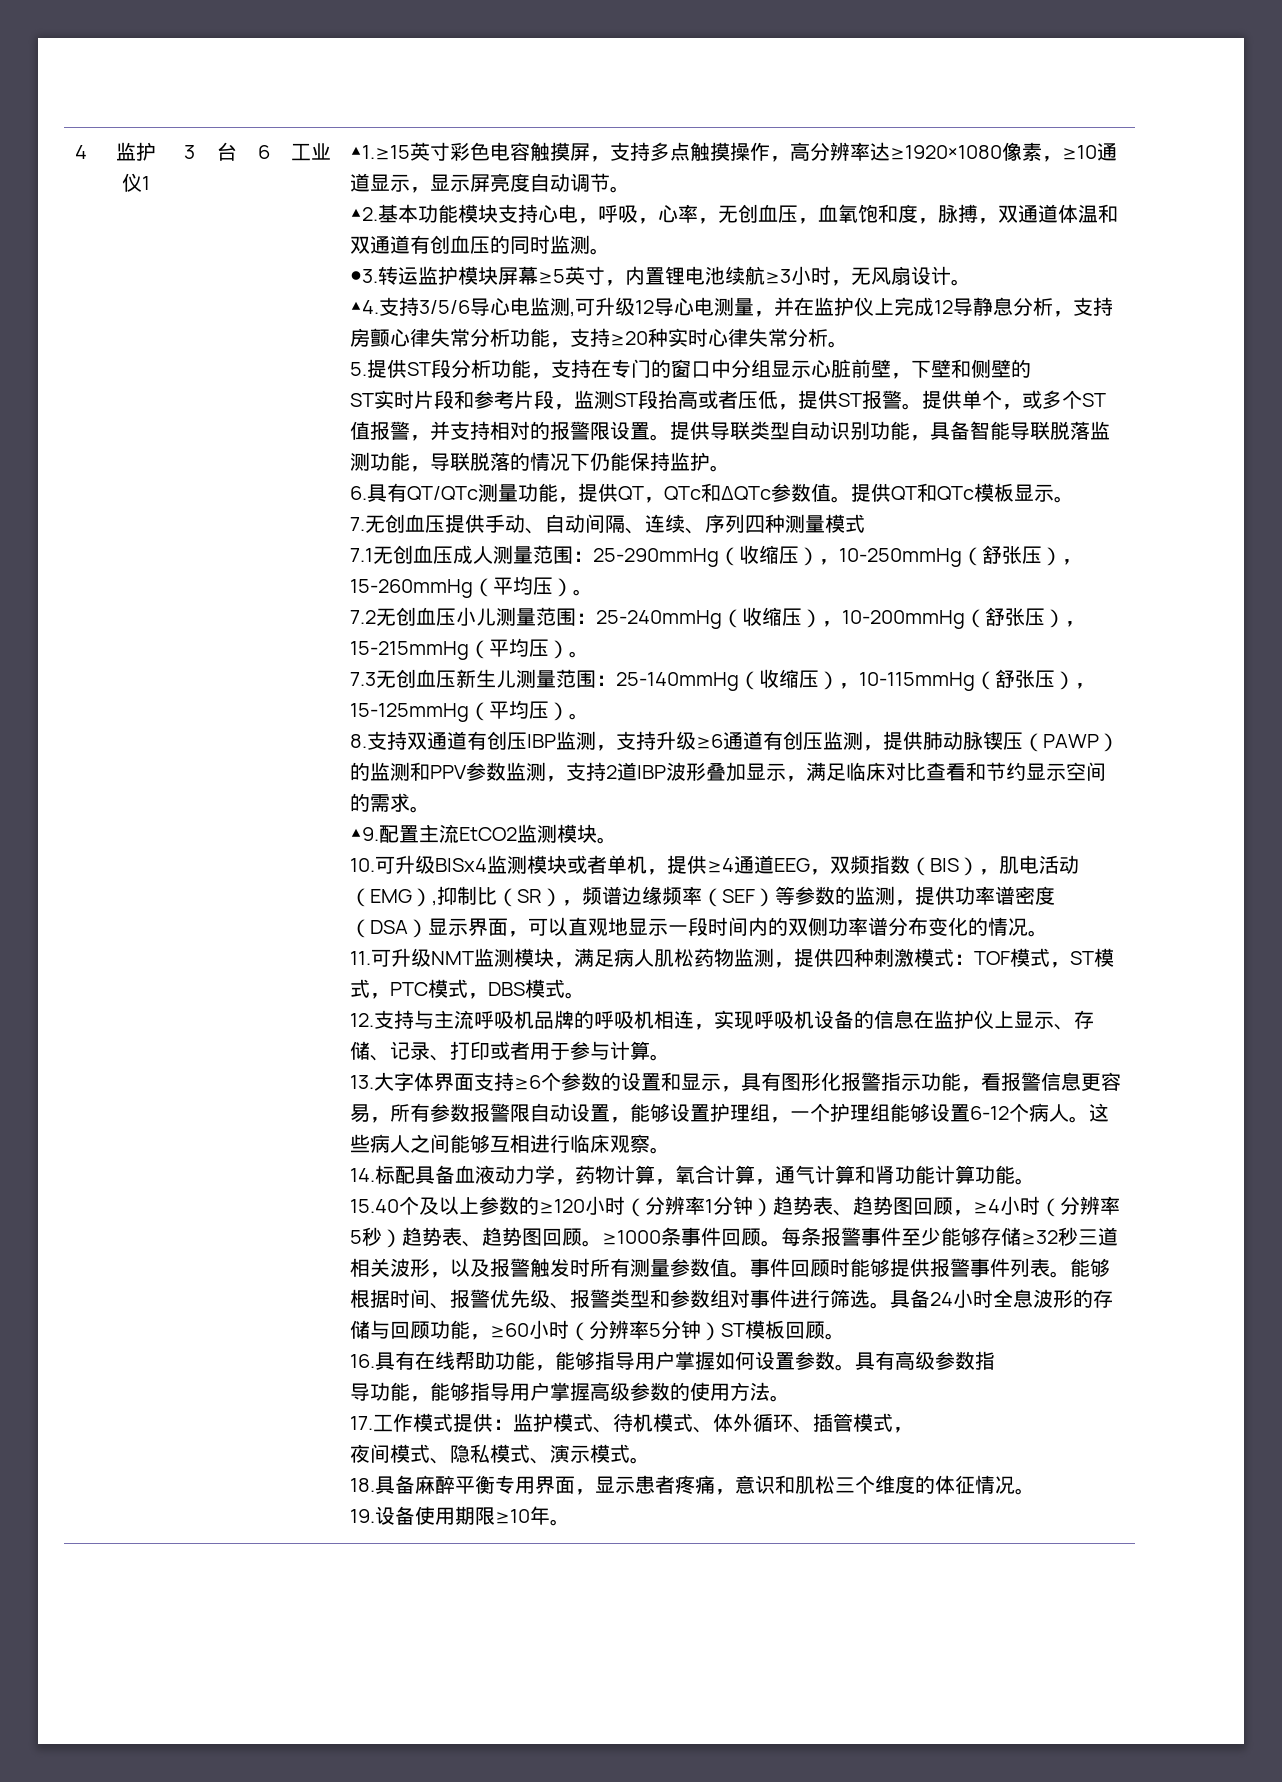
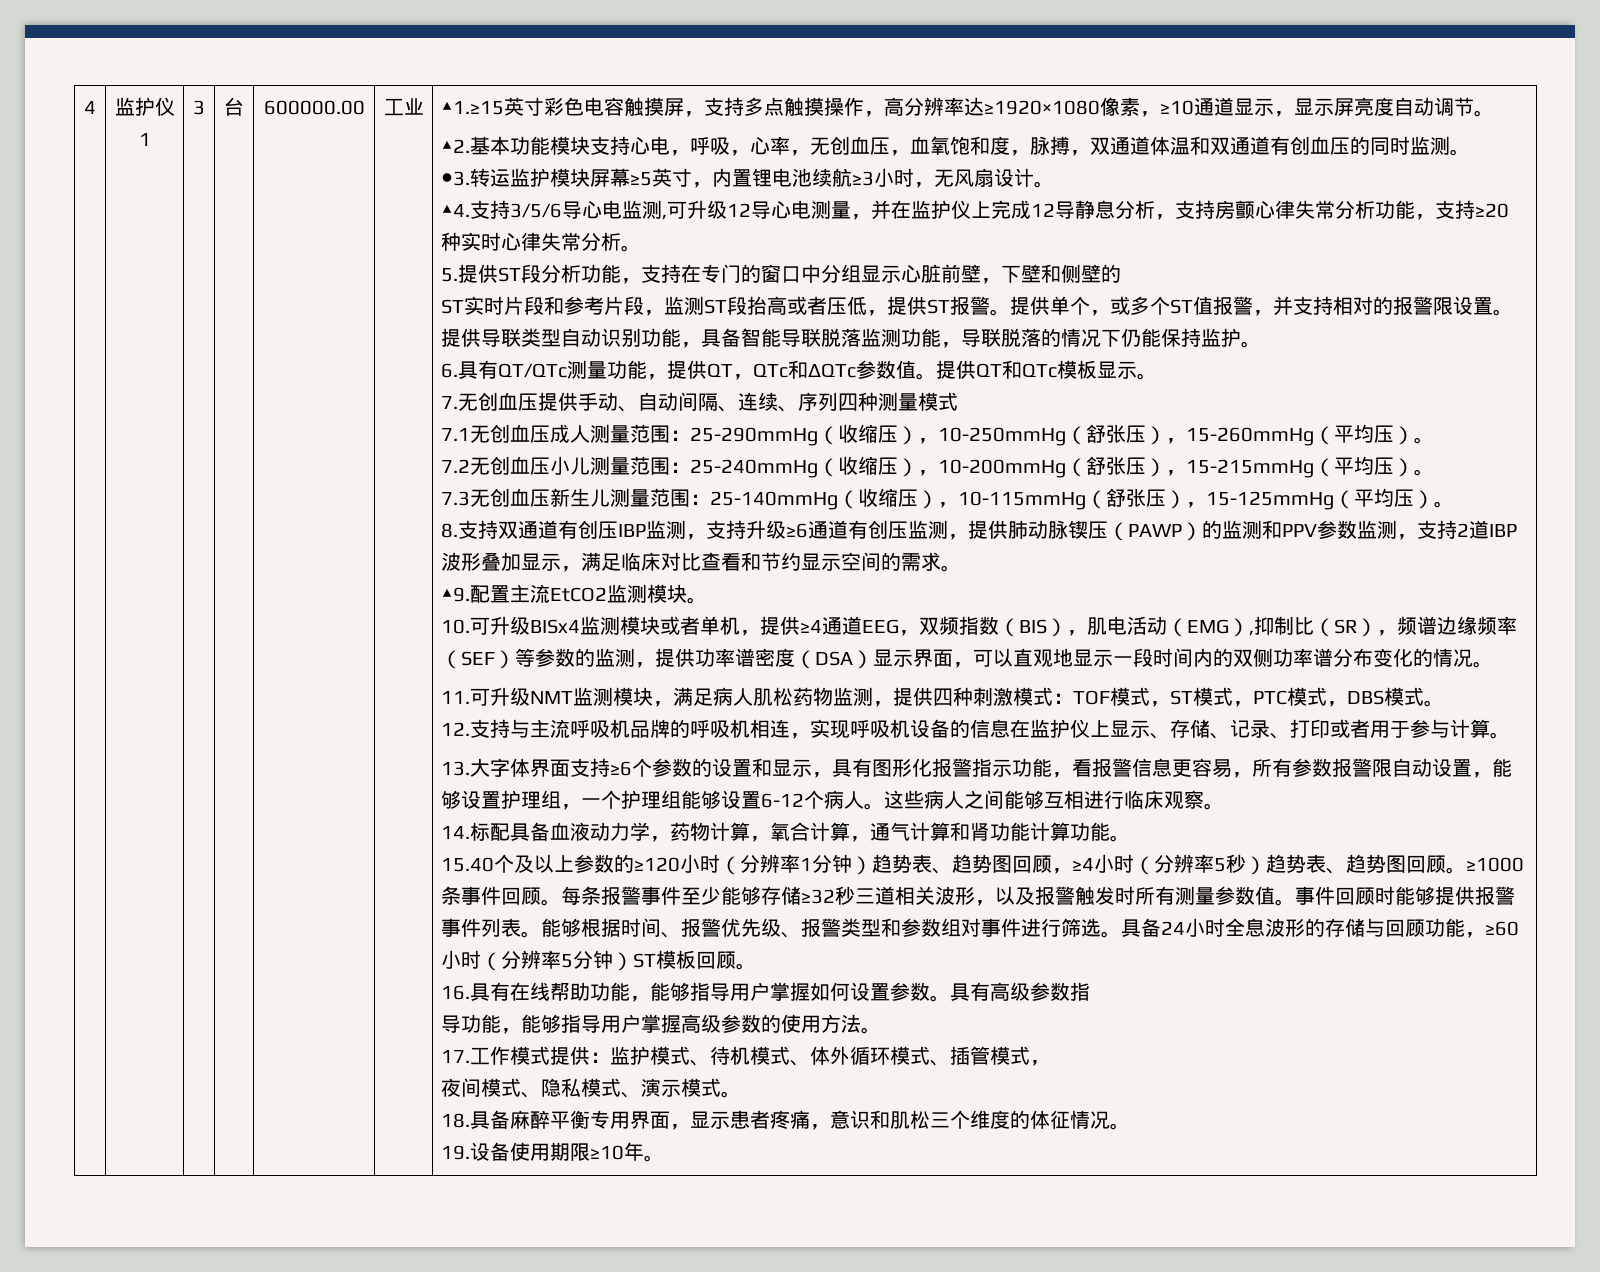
- 6
+ 600000.00
- 17.工作模式提供：监护模式、待机模式、体外循环、插管模式，
+ 17.工作模式提供：监护模式、待机模式、体外循环模式、插管模式，

